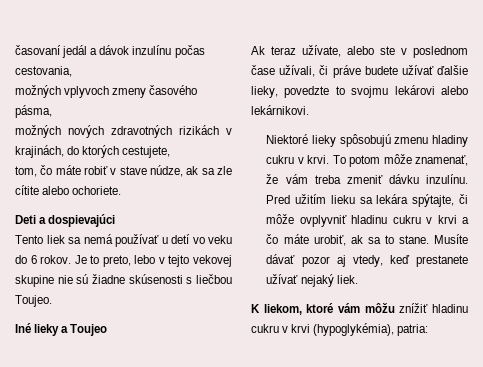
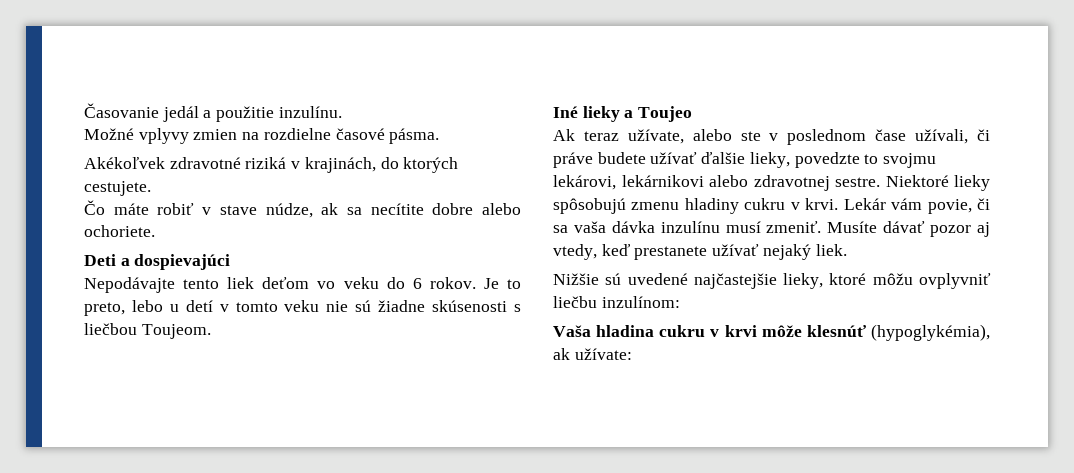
- časovaní jedál a dávok inzulínu počas cestovania,
- možných vplyvoch zmeny časového pásma,
- možných nových zdravotných rizikách v krajinách, do ktorých cestujete,
- tom, čo máte robiť v stave núdze, ak sa zle cítite alebo ochoriete.
+ Časovanie jedál a použitie inzulínu.
+ Možné vplyvy zmien na rozdielne časové pásma.
+ Akékoľvek zdravotné riziká v krajinách, do ktorých cestujete.
+ Čo máte robiť v stave núdze, ak sa necítite dobre alebo ochoriete.
- Tento liek sa nemá používať u detí vo veku do 6 rokov.
+ Nepodávajte tento liek deťom vo veku do 6 rokov.
- Je to preto, lebo v tejto vekovej skupine nie sú žiadne skúsenosti s liečbou Toujeo.
+ Je to preto, lebo u detí v tomto veku nie sú žiadne skúsenosti s liečbou Toujeom.
- Ak teraz užívate, alebo ste v poslednom čase užívali, či práve budete užívať ďalšie lieky, povedzte to svojmu lekárovi alebo lekárnikovi.
- Niektoré lieky spôsobujú zmenu hladiny cukru v krvi.
+ Ak teraz užívate, alebo ste v poslednom čase užívali, či práve budete užívať ďalšie lieky, povedzte to svojmu lekárovi, lekárnikovi alebo zdravotnej sestre. Niektoré lieky spôsobujú zmenu hladiny cukru v krvi.
- To potom môže znamenať, že vám treba zmeniť dávku inzulínu. Pred užitím lieku sa lekára spýtajte, či môže ovplyvniť hladinu cukru v krvi a čo máte urobiť, ak sa to stane.
+ Lekár vám povie, či sa vaša dávka inzulínu musí zmeniť.
- K liekom, ktoré vám môžu znížiť hladinu cukru v krvi (hypoglykémia), patria:
+ Nižšie sú uvedené najčastejšie lieky, ktoré môžu ovplyvniť liečbu inzulínom:
+ Vaša hladina cukru v krvi môže klesnúť (hypoglykémia), ak užívate:

